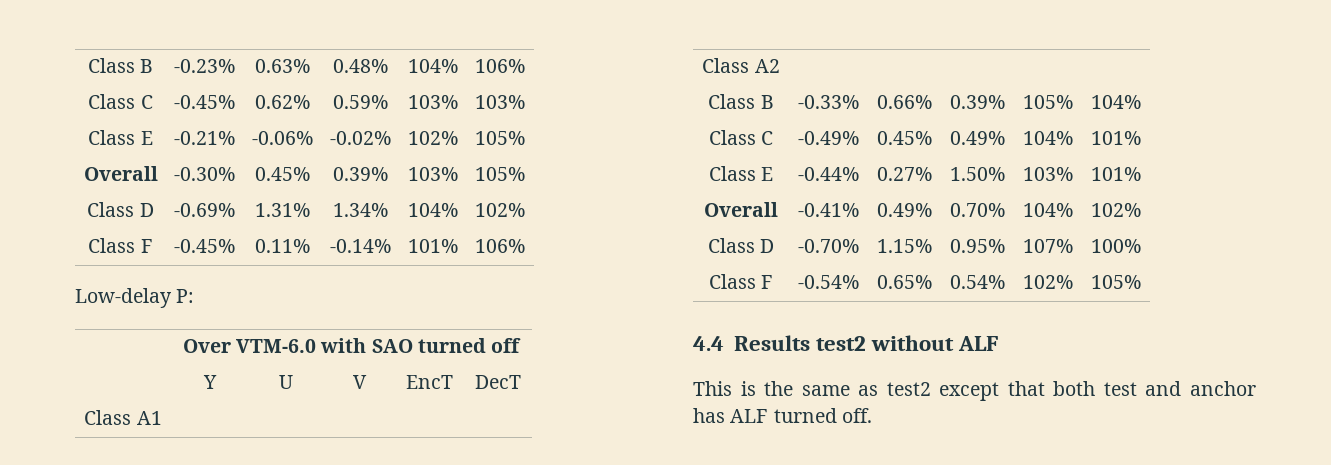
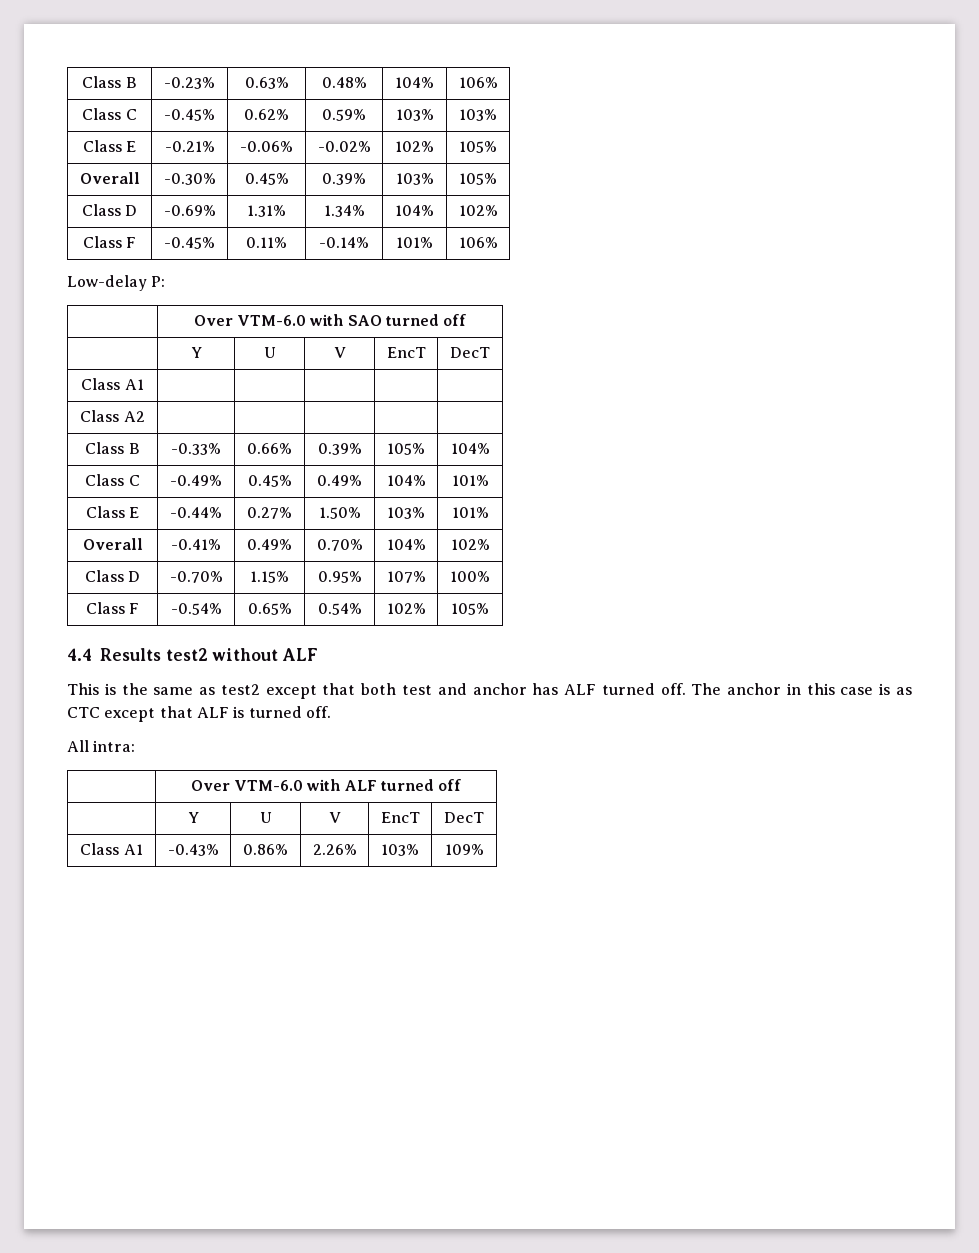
+ The anchor in this case is as CTC except that ALF is turned off.
+ All intra:
+ | Over VTM-6.0 with ALF turned off
+ | Y | U | V | EncT | DecT
+ Class A1 | -0.43% | 0.86% | 2.26% | 103% | 109%

